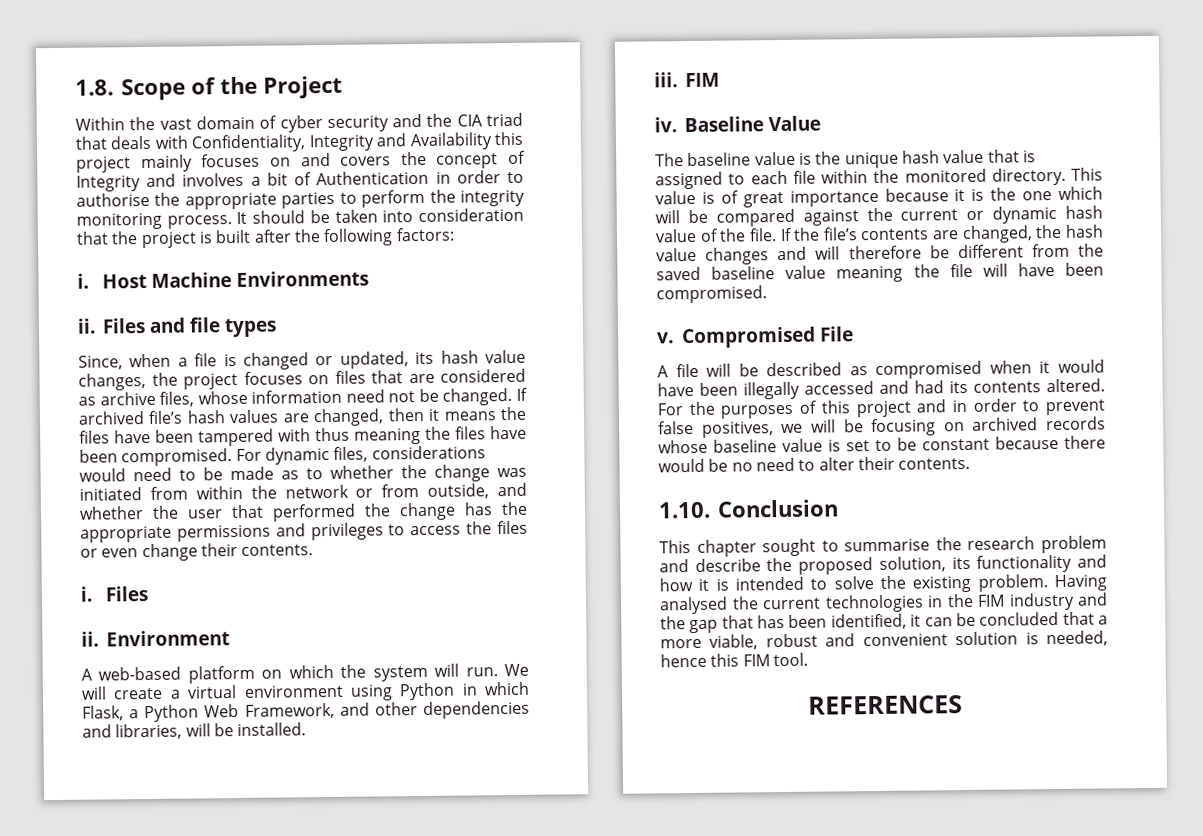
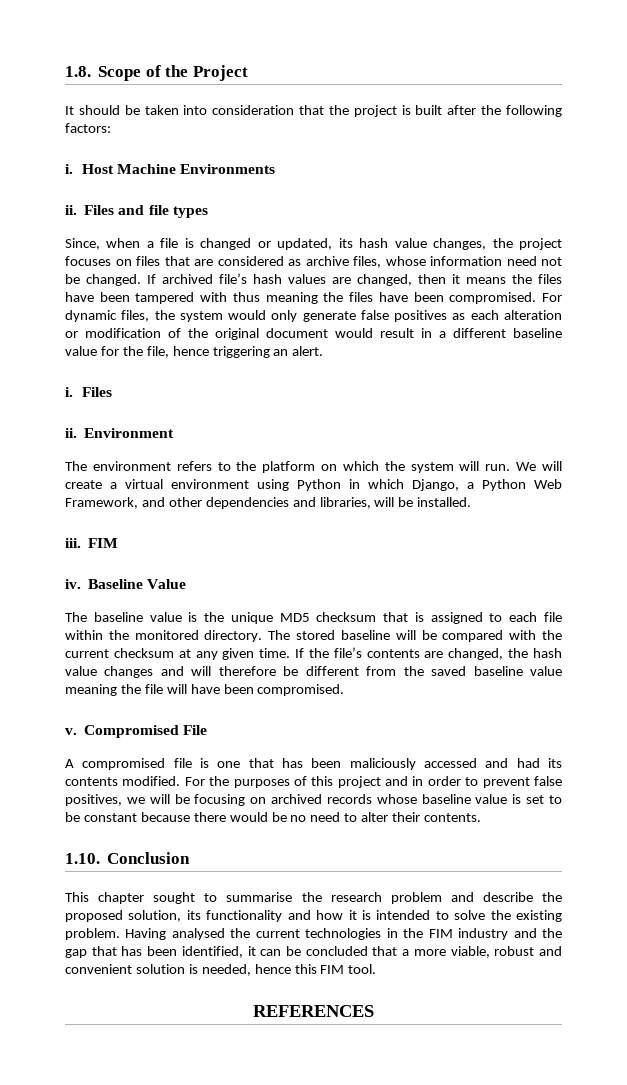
- Within the vast domain of cyber security and the CIA triad that deals with Confidentiality, Integrity and Availability this project mainly focuses on and covers the concept of Integrity and involves a bit of Authentication in order to authorise the appropriate parties to perform the integrity monitoring process.
- For dynamic files, considerations would need to be made as to whether the change was initiated from within the network or from outside, and whether the user that performed the change has the appropriate permissions and privileges to access the files or even change their contents.
+ For dynamic files, the system would only generate false positives as each alteration or modification of the original document would result in a different baseline value for the file, hence triggering an alert.
- A web-based platform on which the system will run.
+ The environment refers to the platform on which the system will run.
- We will create a virtual environment using Python in which Flask, a Python Web Framework, and other dependencies and libraries, will be installed.
+ We will create a virtual environment using Python in which Django, a Python Web Framework, and other dependencies and libraries, will be installed.
- The baseline value is the unique hash value that is assigned to each file within the monitored directory.
+ The baseline value is the unique MD5 checksum that is assigned to each file within the monitored directory.
- This value is of great importance because it is the one which will be compared against the current or dynamic hash value of the file.
+ The stored baseline will be compared with the current checksum at any given time.
- A file will be described as compromised when it would have been illegally accessed and had its contents altered.
+ A compromised file is one that has been maliciously accessed and had its contents modified.

